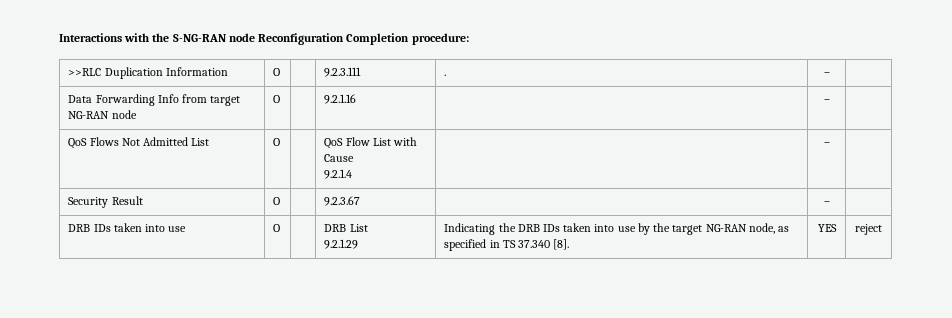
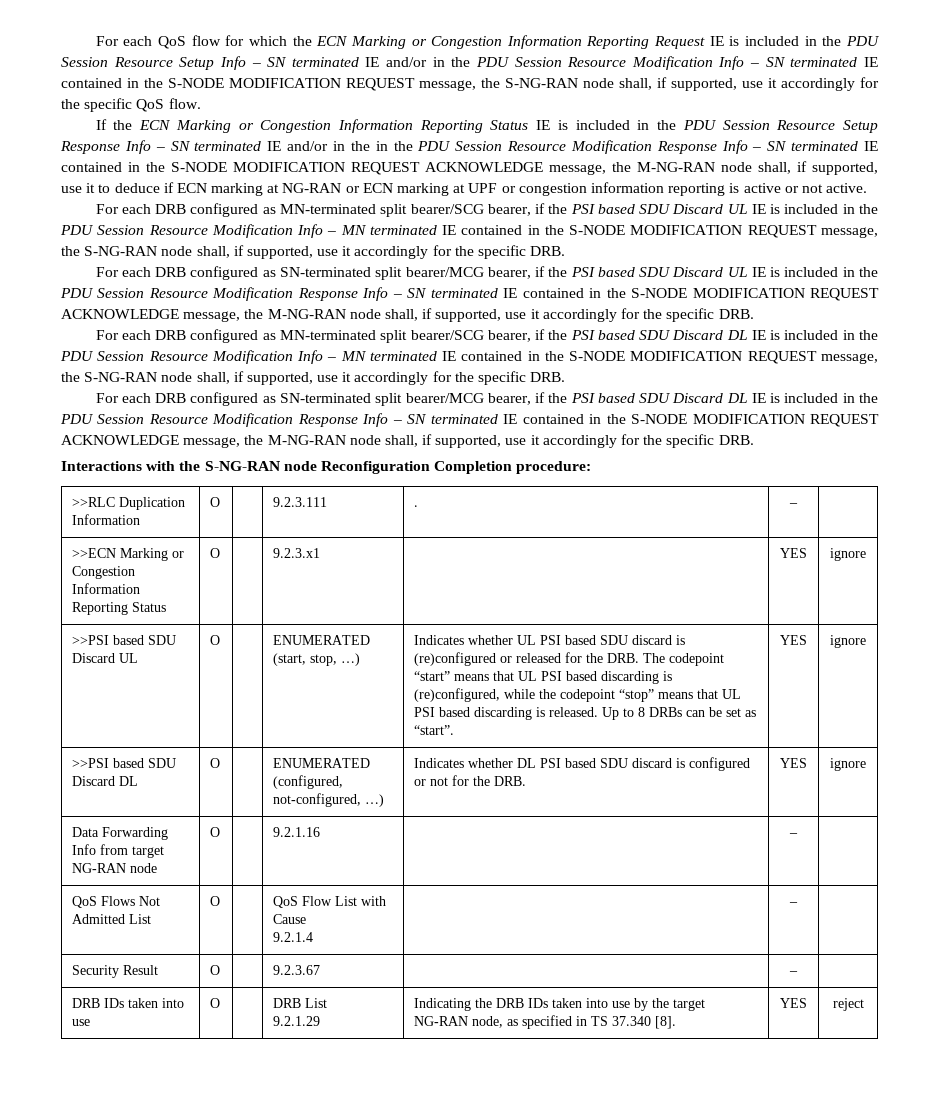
+ For each QoS flow for which the ECN Marking or Congestion Information Reporting Request IE is included in the PDU Session Resource Setup Info – SN terminated IE and/or in the PDU Session Resource Modification Info – SN terminated IE contained in the S-NODE MODIFICATION REQUEST message, the S-NG-RAN node shall, if supported, use it accordingly for the specific QoS flow.
+ If the ECN Marking or Congestion Information Reporting Status IE is included in the PDU Session Resource Setup Response Info – SN terminated IE and/or in the in the PDU Session Resource Modification Response Info – SN terminated IE contained in the S-NODE MODIFICATION REQUEST ACKNOWLEDGE message, the M-NG-RAN node shall, if supported, use it to deduce if ECN marking at NG-RAN or ECN marking at UPF or congestion information reporting is active or not active.
+ For each DRB configured as MN-terminated split bearer/SCG bearer, if the PSI based SDU Discard UL IE is included in the PDU Session Resource Modification Info – MN terminated IE contained in the S-NODE MODIFICATION REQUEST message, the S-NG-RAN node shall, if supported, use it accordingly for the specific DRB.
+ For each DRB configured as SN-terminated split bearer/MCG bearer, if the PSI based SDU Discard UL IE is included in the PDU Session Resource Modification Response Info – SN terminated IE contained in the S-NODE MODIFICATION REQUEST ACKNOWLEDGE message, the M-NG-RAN node shall, if supported, use it accordingly for the specific DRB.
+ For each DRB configured as MN-terminated split bearer/SCG bearer, if the PSI based SDU Discard DL IE is included in the PDU Session Resource Modification Info – MN terminated IE contained in the S-NODE MODIFICATION REQUEST message, the S-NG-RAN node shall, if supported, use it accordingly for the specific DRB.
+ For each DRB configured as SN-terminated split bearer/MCG bearer, if the PSI based SDU Discard DL IE is included in the PDU Session Resource Modification Response Info – SN terminated IE contained in the S-NODE MODIFICATION REQUEST ACKNOWLEDGE message, the M-NG-RAN node shall, if supported, use it accordingly for the specific DRB.
+ >>ECN Marking or Congestion Information Reporting Status | O | | 9.2.3.x1 | | YES | ignore
+ >>PSI based SDU Discard UL | O | | ENUMERATED (start, stop, …) | Indicates whether UL PSI based SDU discard is (re)configured or released for the DRB. The codepoint “start” means that UL PSI based discarding is (re)configured, while the codepoint “stop” means that UL PSI based discarding is released. Up to 8 DRBs can be set as “start”. | YES | ignore
+ >>PSI based SDU Discard DL | O | | ENUMERATED (configured, not-configured, …) | Indicates whether DL PSI based SDU discard is configured or not for the DRB. | YES | ignore

